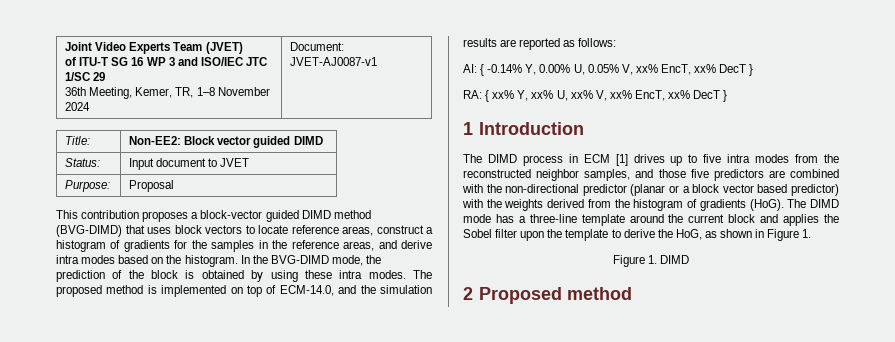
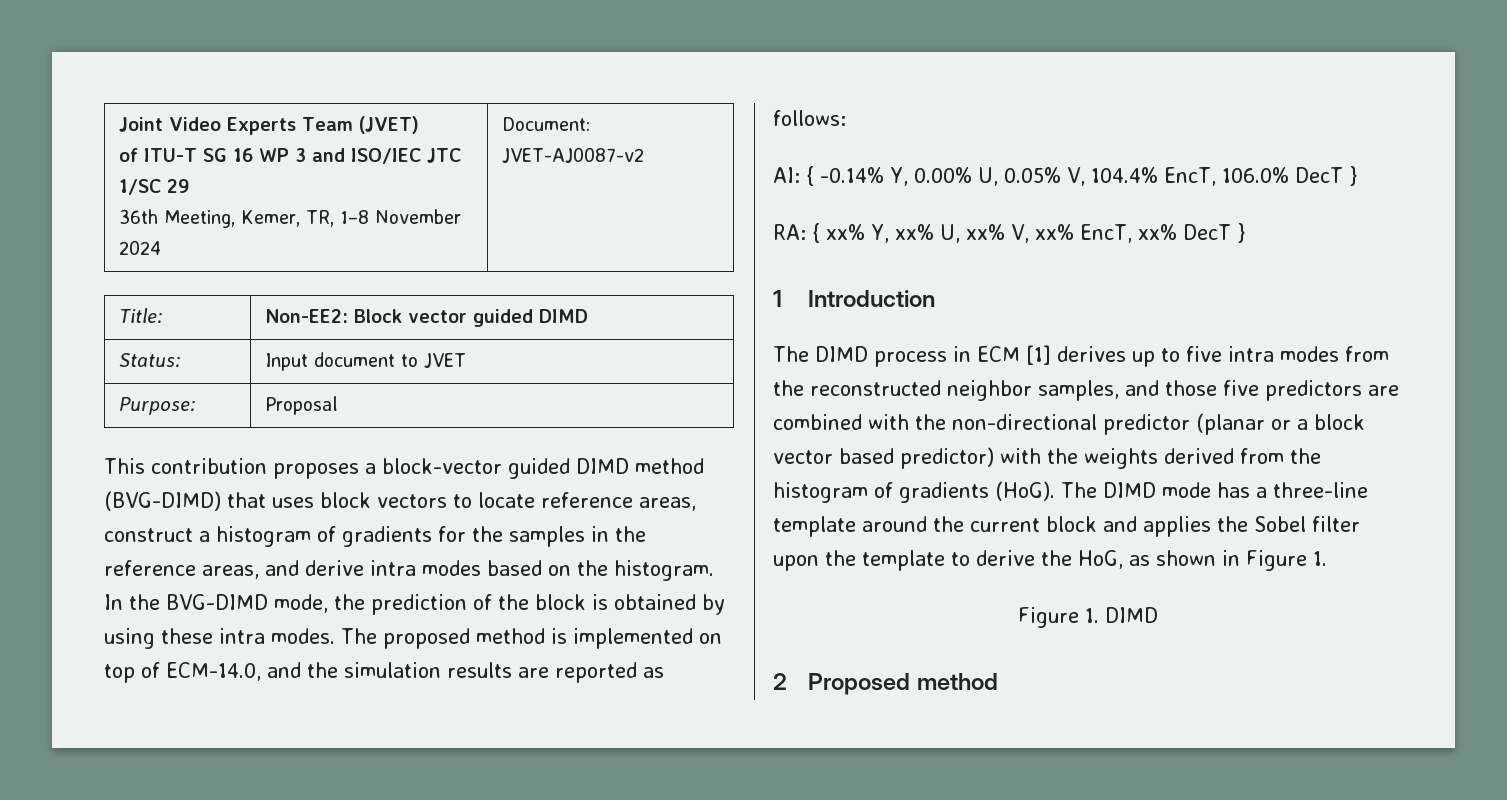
  Joint Video Experts Team (JVET)
  of ITU-T SG 16 WP 3 and ISO/IEC JTC 1/SC 29
- 36th Meeting, Kemer, TR, 1–8 November 2024 | Document: JVET-AJ0087-v1
+ 36th Meeting, Kemer, TR, 1–8 November 2024 | Document: JVET-AJ0087-v2
- AI: { -0.14% Y, 0.00% U, 0.05% V, xx% EncT, xx% DecT }
+ AI: { -0.14% Y, 0.00% U, 0.05% V, 104.4% EncT, 106.0% DecT }
- The DIMD process in ECM [1] drives up to five intra modes from the reconstructed neighbor samples, and those five predictors are combined with the non-directional predictor (planar or a block vector based predictor) with the weights derived from the histogram of gradients (HoG).
+ The DIMD process in ECM [1] derives up to five intra modes from the reconstructed neighbor samples, and those five predictors are combined with the non-directional predictor (planar or a block vector based predictor) with the weights derived from the histogram of gradients (HoG).

